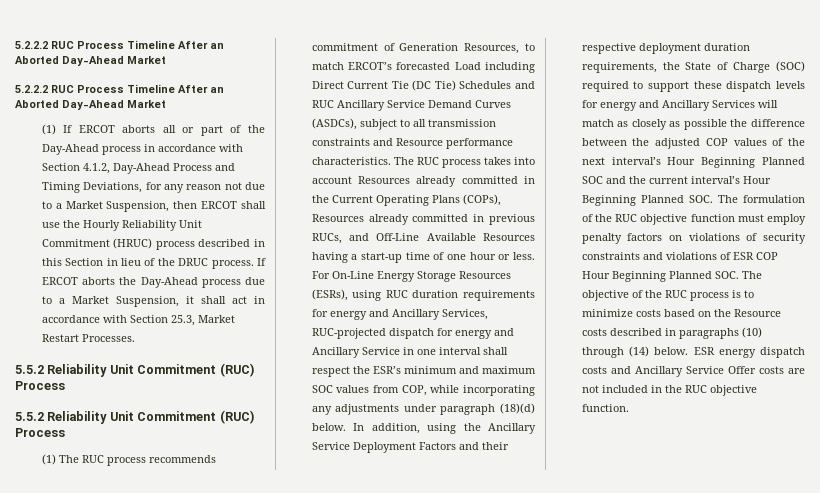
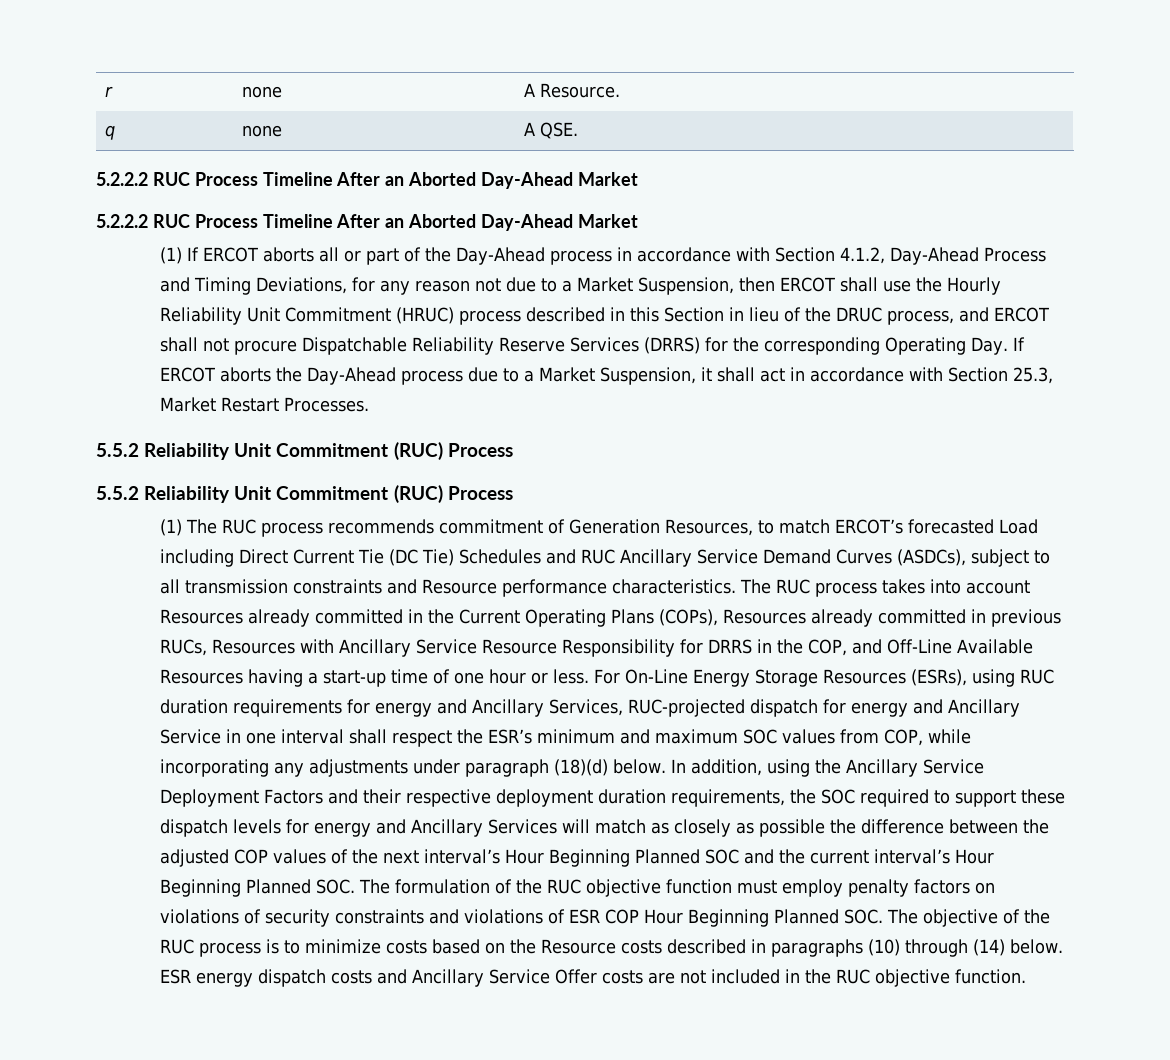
+ r | none | A Resource.
+ q | none | A QSE.
- (1) If ERCOT aborts all or part of the Day-Ahead process in accordance with Section 4.1.2, Day-Ahead Process and Timing Deviations, for any reason not due to a Market Suspension, then ERCOT shall use the Hourly Reliability Unit Commitment (HRUC) process described in this Section in lieu of the DRUC process. If ERCOT aborts the Day-Ahead process due to a Market Suspension, it shall act in accordance with Section 25.3, Market Restart Processes.
+ (1) If ERCOT aborts all or part of the Day-Ahead process in accordance with Section 4.1.2, Day-Ahead Process and Timing Deviations, for any reason not due to a Market Suspension, then ERCOT shall use the Hourly Reliability Unit Commitment (HRUC) process described in this Section in lieu of the DRUC process, and ERCOT shall not procure Dispatchable Reliability Reserve Services (DRRS) for the corresponding Operating Day. If ERCOT aborts the Day-Ahead process due to a Market Suspension, it shall act in accordance with Section 25.3, Market Restart Processes.
- The RUC process takes into account Resources already committed in the Current Operating Plans (COPs), Resources already committed in previous RUCs, and Off-Line Available Resources having a start-up time of one hour or less.
+ The RUC process takes into account Resources already committed in the Current Operating Plans (COPs), Resources already committed in previous RUCs, Resources with Ancillary Service Resource Responsibility for DRRS in the COP, and Off-Line Available Resources having a start-up time of one hour or less.
- In addition, using the Ancillary Service Deployment Factors and their respective deployment duration requirements, the State of Charge (SOC) required to support these dispatch levels for energy and Ancillary Services will match as closely as possible the difference between the adjusted COP values of the next interval’s Hour Beginning Planned SOC and the current interval’s Hour Beginning Planned SOC. The formulation of the RUC objective function must employ penalty factors on violations of security constraints and violations of ESR COP Hour Beginning Planned SOC. The objective of the RUC process is to minimize costs based on the Resource costs described in paragraphs (10) through (14) below.
+ In addition, using the Ancillary Service Deployment Factors and their respective deployment duration requirements, the SOC required to support these dispatch levels for energy and Ancillary Services will match as closely as possible the difference between the adjusted COP values of the next interval’s Hour Beginning Planned SOC and the current interval’s Hour Beginning Planned SOC. The formulation of the RUC objective function must employ penalty factors on violations of security constraints and violations of ESR COP Hour Beginning Planned SOC. The objective of the RUC process is to minimize costs based on the Resource costs described in paragraphs (10) through (14) below.

